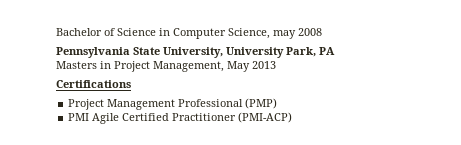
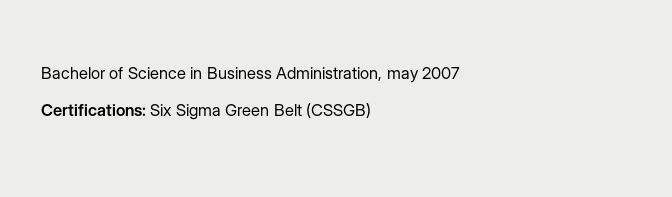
- Bachelor of Science in Computer Science, may 2008
- Pennsylvania State University, University Park, PA
- Masters in Project Management, May 2013
- Certifications
- Project Management Professional (PMP)
- PMI Agile Certified Practitioner (PMI-ACP)
+ Bachelor of Science in Business Administration, may 2007
+ Certifications: Six Sigma Green Belt (CSSGB)

